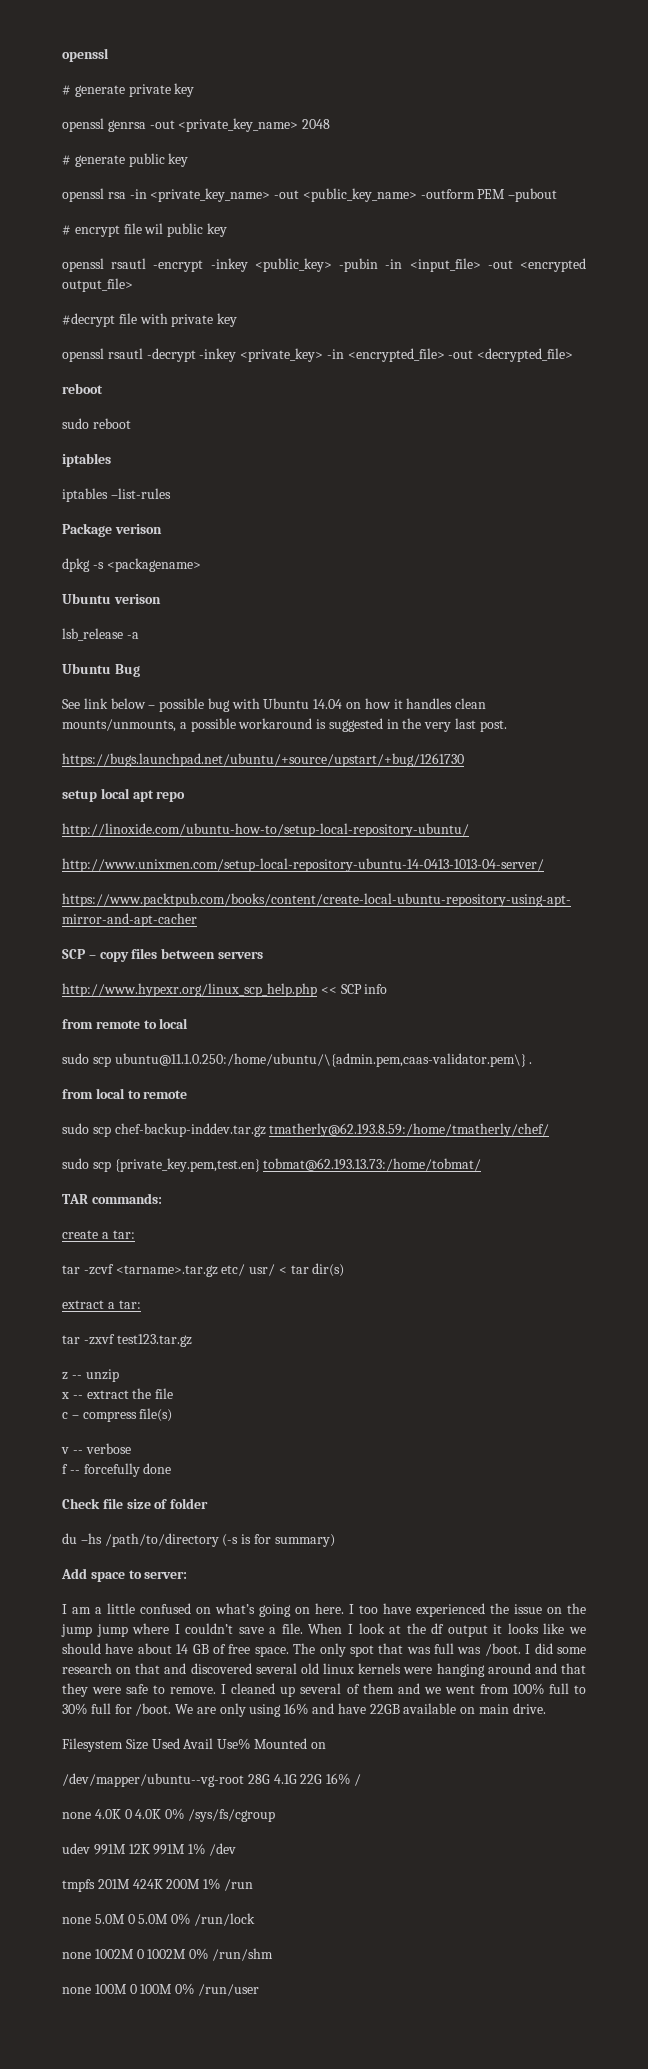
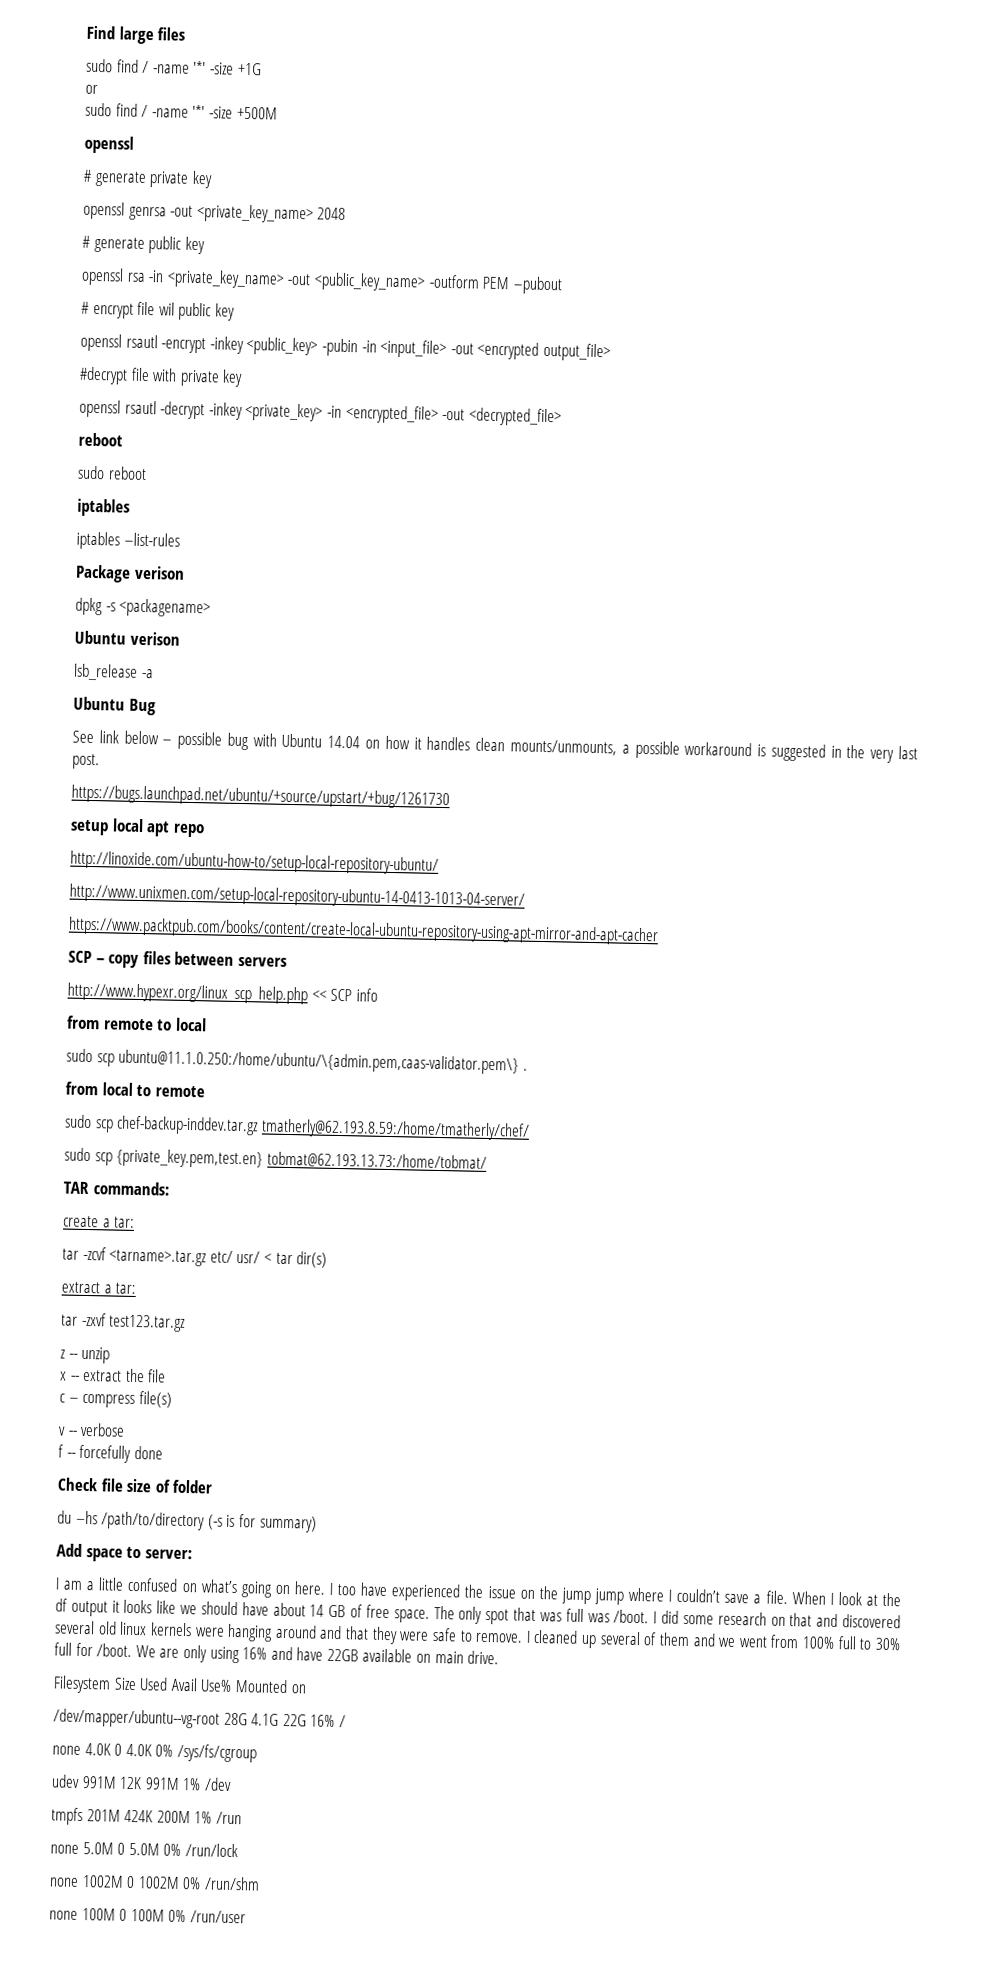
+ Find large files
+ sudo find / -name '*' -size +1G
+ or
+ sudo find / -name '*' -size +500M

